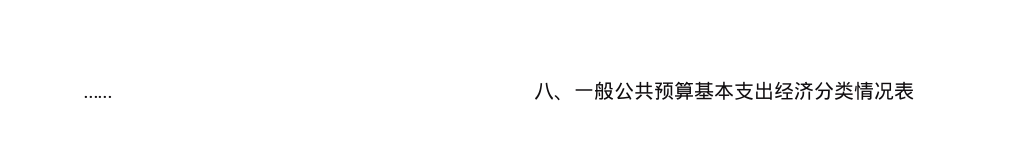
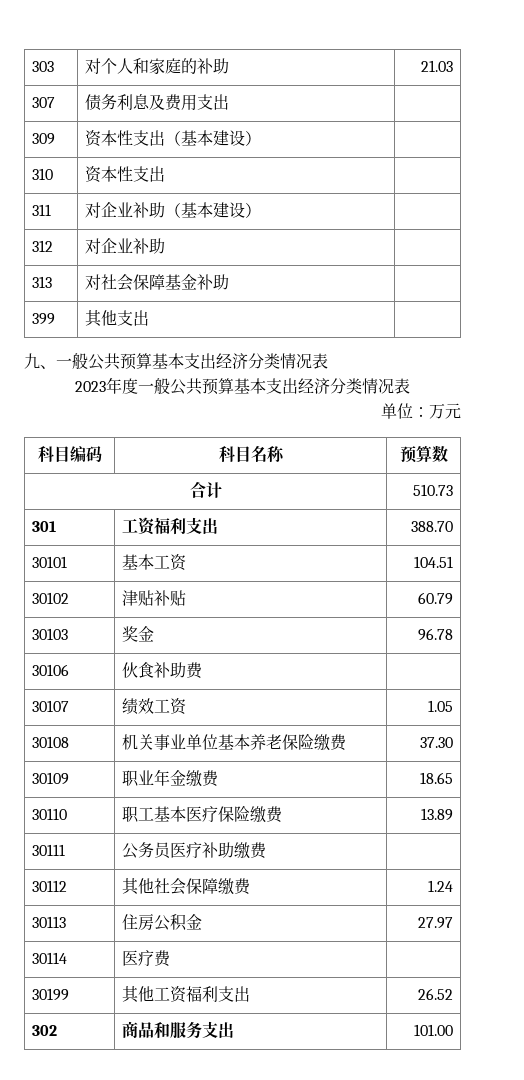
- ……
- 八、一般公共预算基本支出经济分类情况表
+ 303 | 对个人和家庭的补助 | 21.03
+ 307 | 债务利息及费用支出 |
+ 309 | 资本性支出（基本建设） |
+ 310 | 资本性支出 |
+ 311 | 对企业补助（基本建设） |
+ 312 | 对企业补助 |
+ 313 | 对社会保障基金补助 |
+ 399 | 其他支出 |
+ 九、一般公共预算基本支出经济分类情况表
+ 2023年度一般公共预算基本支出经济分类情况表
+ 单位：万元
+ 科目编码 | 科目名称 | 预算数
+ 合计 | 510.73
+ 301 | 工资福利支出 | 388.70
+ 30101 | 基本工资 | 104.51
+ 30102 | 津贴补贴 | 60.79
+ 30103 | 奖金 | 96.78
+ 30106 | 伙食补助费 |
+ 30107 | 绩效工资 | 1.05
+ 30108 | 机关事业单位基本养老保险缴费 | 37.30
+ 30109 | 职业年金缴费 | 18.65
+ 30110 | 职工基本医疗保险缴费 | 13.89
+ 30111 | 公务员医疗补助缴费 |
+ 30112 | 其他社会保障缴费 | 1.24
+ 30113 | 住房公积金 | 27.97
+ 30114 | 医疗费 |
+ 30199 | 其他工资福利支出 | 26.52
+ 302 | 商品和服务支出 | 101.00

